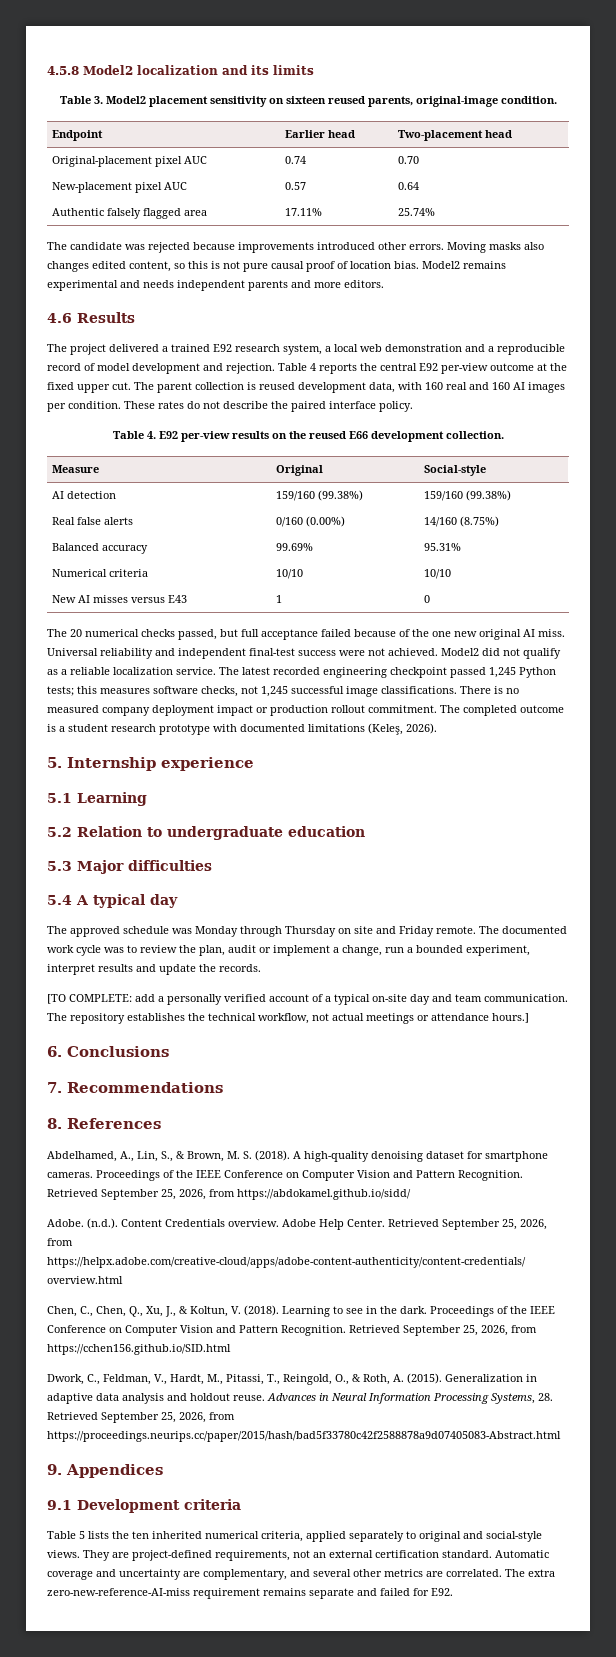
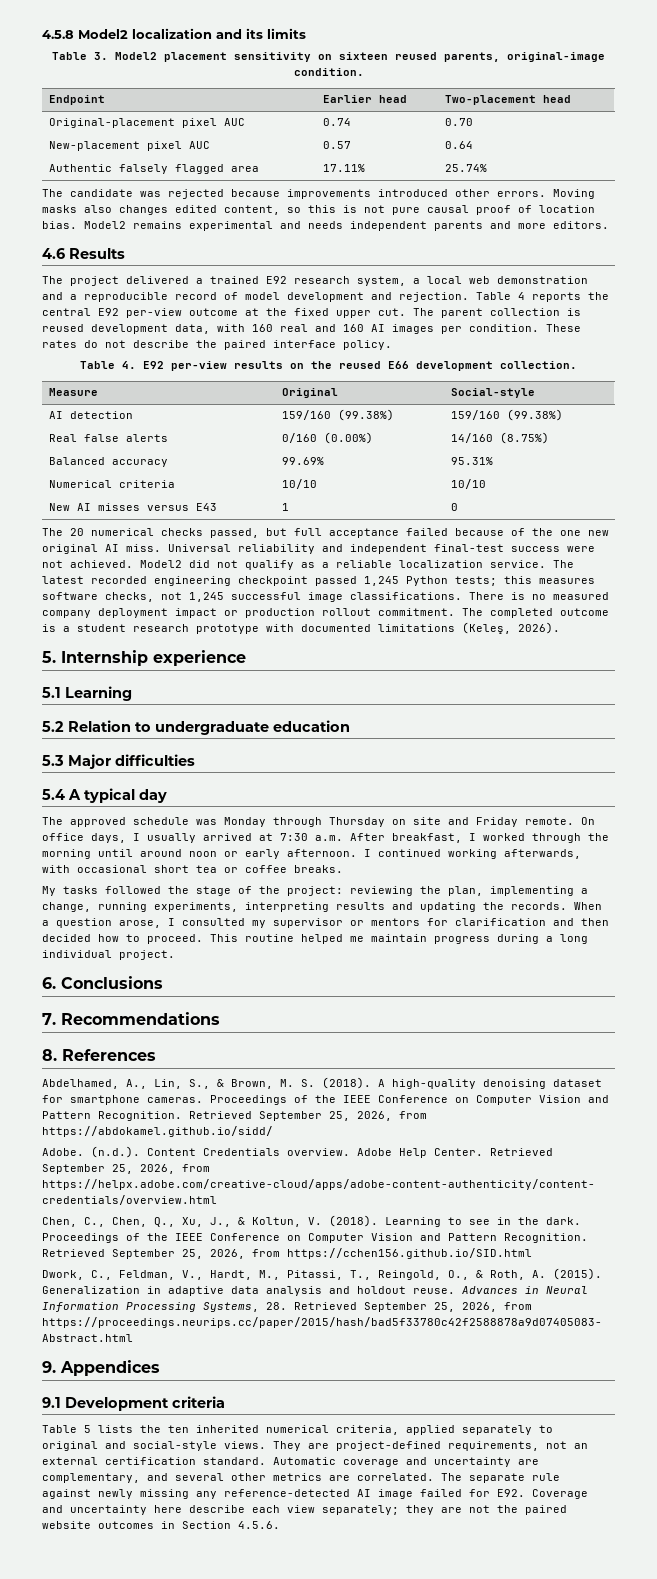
- The documented work cycle was to review the plan, audit or implement a change, run a bounded experiment, interpret results and update the records.
- [TO COMPLETE: add a personally verified account of a typical on-site day and team communication. The repository establishes the technical workflow, not actual meetings or attendance hours.]
+ On office days, I usually arrived at 7:30 a.m. After breakfast, I worked through the morning until around noon or early afternoon. I continued working afterwards, with occasional short tea or coffee breaks.
+ My tasks followed the stage of the project: reviewing the plan, implementing a change, running experiments, interpreting results and updating the records. When a question arose, I consulted my supervisor or mentors for clarification and then decided how to proceed. This routine helped me maintain progress during a long individual project.
- The extra zero-new-reference-AI-miss requirement remains separate and failed for E92.
+ The separate rule against newly missing any reference-detected AI image failed for E92. Coverage and uncertainty here describe each view separately; they are not the paired website outcomes in Section 4.5.6.

